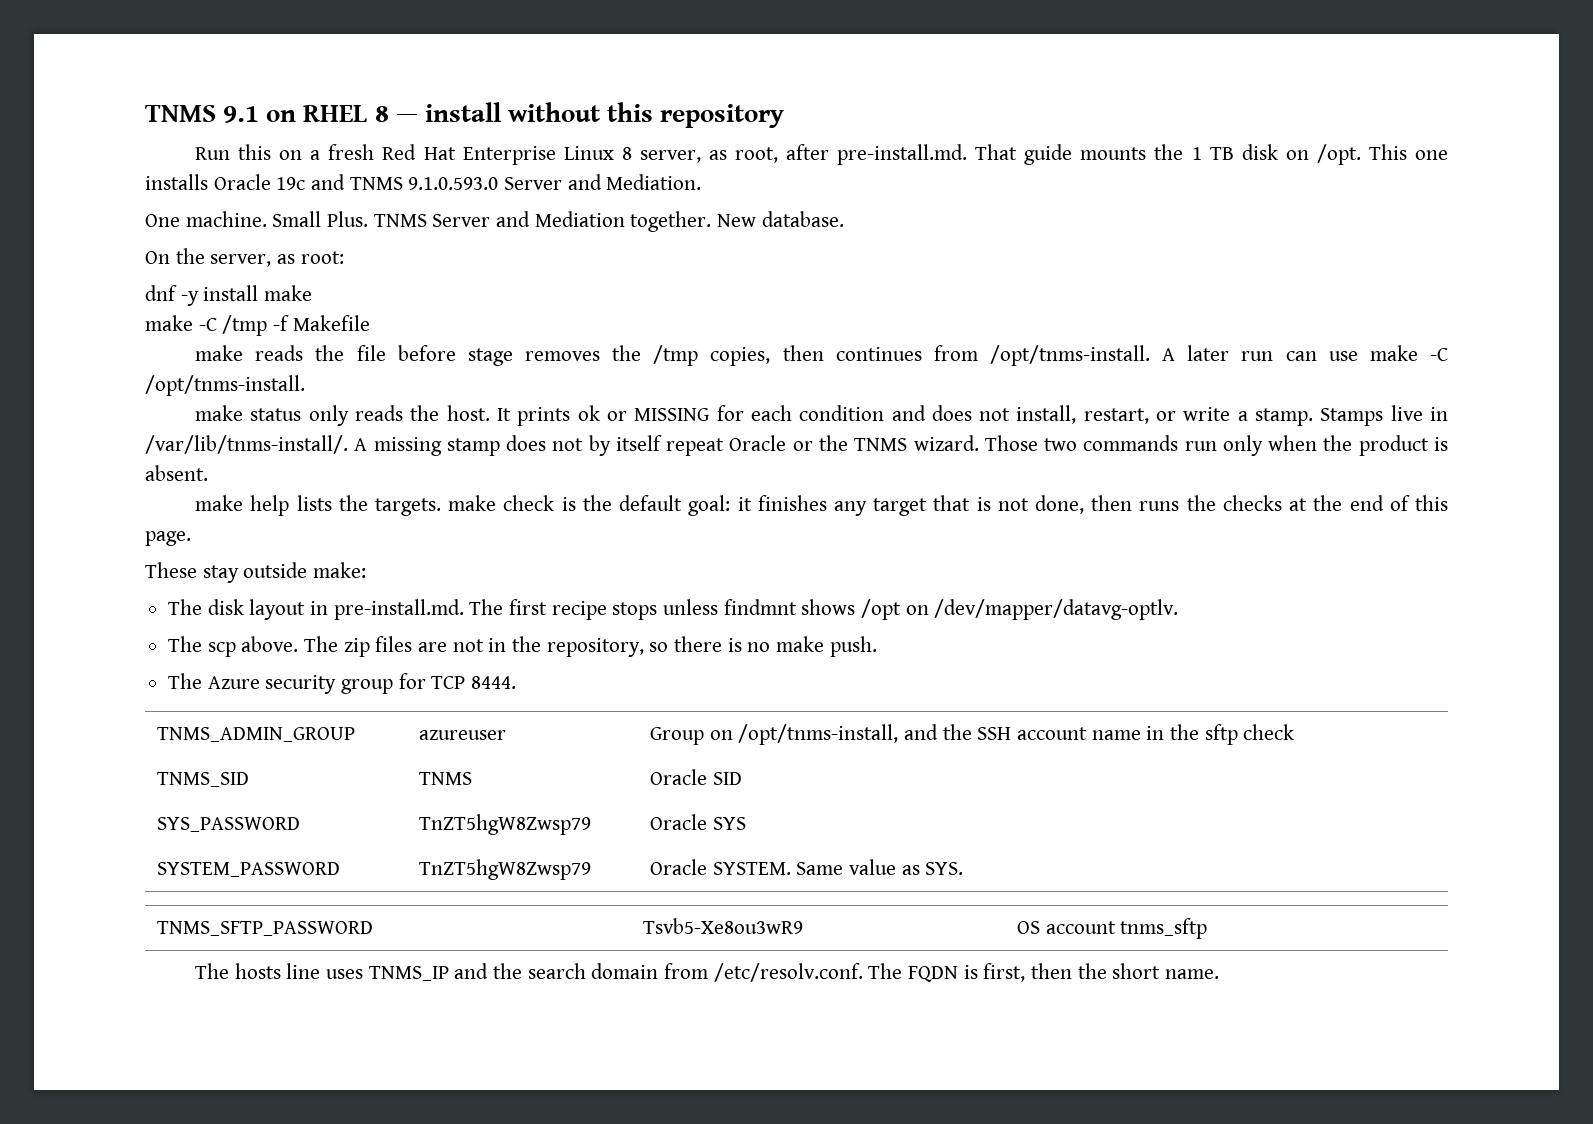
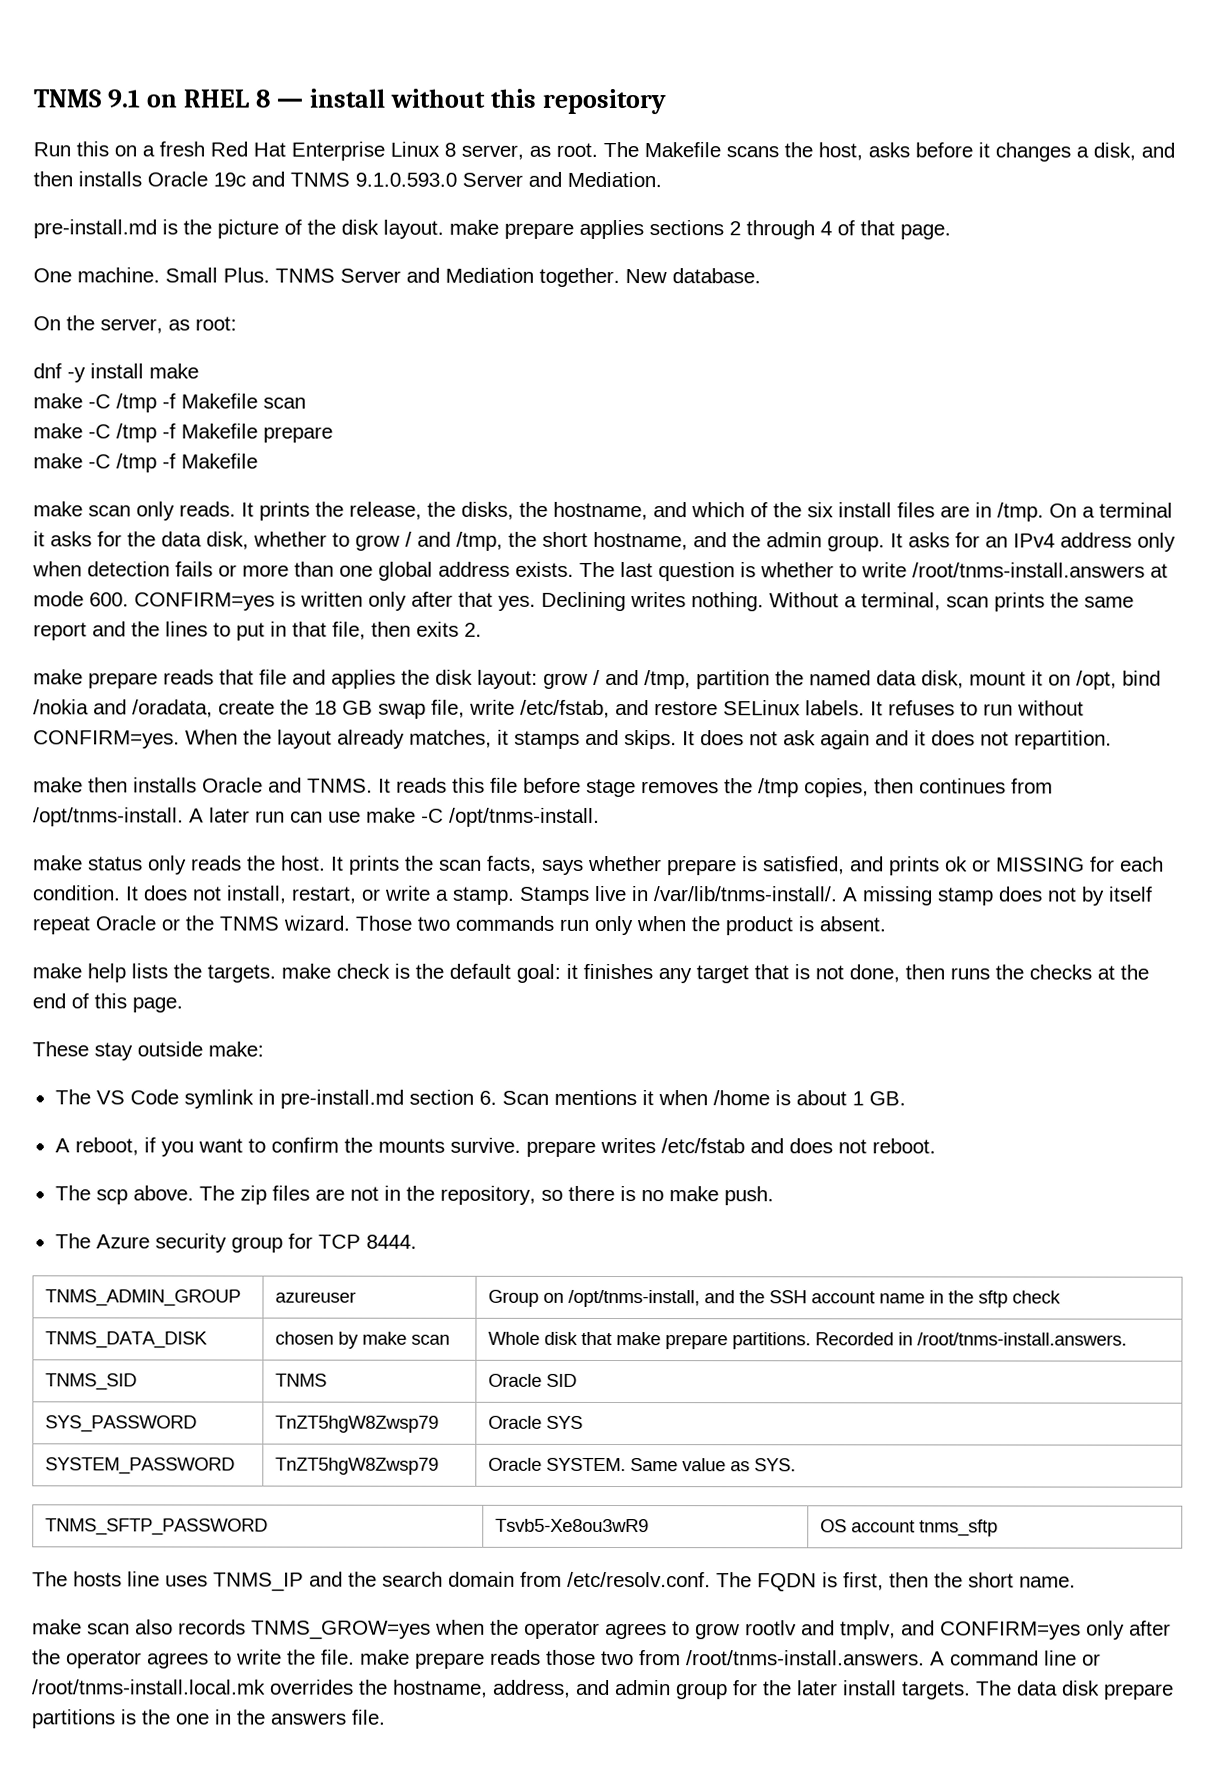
- Run this on a fresh Red Hat Enterprise Linux 8 server, as root, after pre-install.md. That guide mounts the 1 TB disk on /opt. This one installs Oracle 19c and TNMS 9.1.0.593.0 Server and Mediation.
+ Run this on a fresh Red Hat Enterprise Linux 8 server, as root. The Makefile scans the host, asks before it changes a disk, and then installs Oracle 19c and TNMS 9.1.0.593.0 Server and Mediation.
+ pre-install.md is the picture of the disk layout. make prepare applies sections 2 through 4 of that page.
+ make -C /tmp -f Makefile scan
+ make -C /tmp -f Makefile prepare
  make -C /tmp -f Makefile
- make reads the file before stage removes the /tmp copies, then continues from /opt/tnms-install.
+ make scan only reads. It prints the release, the disks, the hostname, and which of the six install files are in /tmp. On a terminal it asks for the data disk, whether to grow / and /tmp, the short hostname, and the admin group. It asks for an IPv4 address only when detection fails or more than one global address exists. The last question is whether to write /root/tnms-install.answers at mode 600. CONFIRM=yes is written only after that yes. Declining writes nothing. Without a terminal, scan prints the same report and the lines to put in that file, then exits 2.
+ make prepare reads that file and applies the disk layout: grow / and /tmp, partition the named data disk, mount it on /opt, bind /nokia and /oradata, create the 18 GB swap file, write /etc/fstab, and restore SELinux labels. It refuses to run without CONFIRM=yes. When the layout already matches, it stamps and skips. It does not ask again and it does not repartition.
+ make then installs Oracle and TNMS. It reads this file before stage removes the /tmp copies, then continues from /opt/tnms-install.
- It prints ok or MISSING for each condition and does not install, restart, or write a stamp.
+ It prints the scan facts, says whether prepare is satisfied, and prints ok or MISSING for each condition. It does not install, restart, or write a stamp.
- The disk layout in pre-install.md. The first recipe stops unless findmnt shows /opt on /dev/mapper/datavg-optlv.
+ The VS Code symlink in pre-install.md section 6. Scan mentions it when /home is about 1 GB.
+ A reboot, if you want to confirm the mounts survive. prepare writes /etc/fstab and does not reboot.
+ TNMS_DATA_DISK | chosen by make scan | Whole disk that make prepare partitions. Recorded in /root/tnms-install.answers.
+ make scan also records TNMS_GROW=yes when the operator agrees to grow rootlv and tmplv, and CONFIRM=yes only after the operator agrees to write the file. make prepare reads those two from /root/tnms-install.answers. A command line or /root/tnms-install.local.mk overrides the hostname, address, and admin group for the later install targets. The data disk prepare partitions is the one in the answers file.

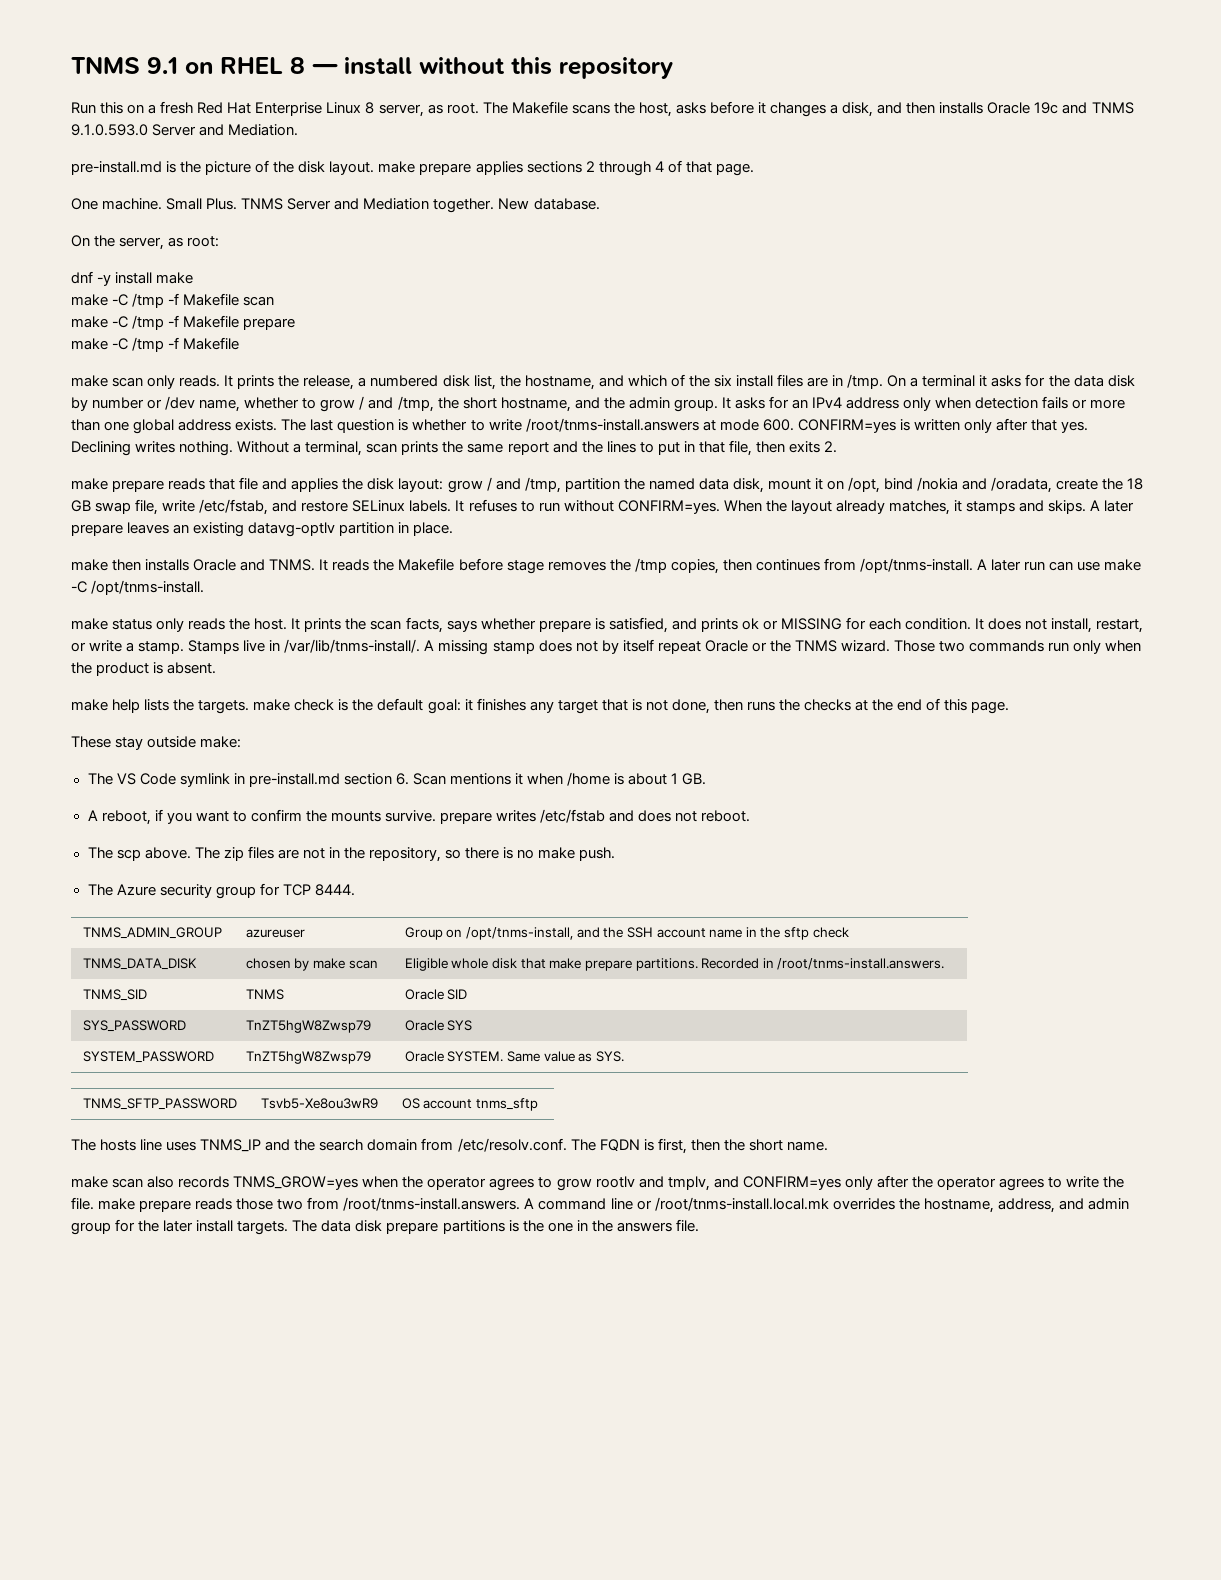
- It prints the release, the disks, the hostname, and which of the six install files are in /tmp.
+ It prints the release, a numbered disk list, the hostname, and which of the six install files are in /tmp.
- On a terminal it asks for the data disk, whether to grow / and /tmp, the short hostname, and the admin group.
+ On a terminal it asks for the data disk by number or /dev name, whether to grow / and /tmp, the short hostname, and the admin group.
- It does not ask again and it does not repartition.
+ A later prepare leaves an existing datavg-optlv partition in place.
- It reads this file before stage removes the /tmp copies, then continues from /opt/tnms-install.
+ It reads the Makefile before stage removes the /tmp copies, then continues from /opt/tnms-install.
- TNMS_DATA_DISK | chosen by make scan | Whole disk that make prepare partitions. Recorded in /root/tnms-install.answers.
+ TNMS_DATA_DISK | chosen by make scan | Eligible whole disk that make prepare partitions. Recorded in /root/tnms-install.answers.

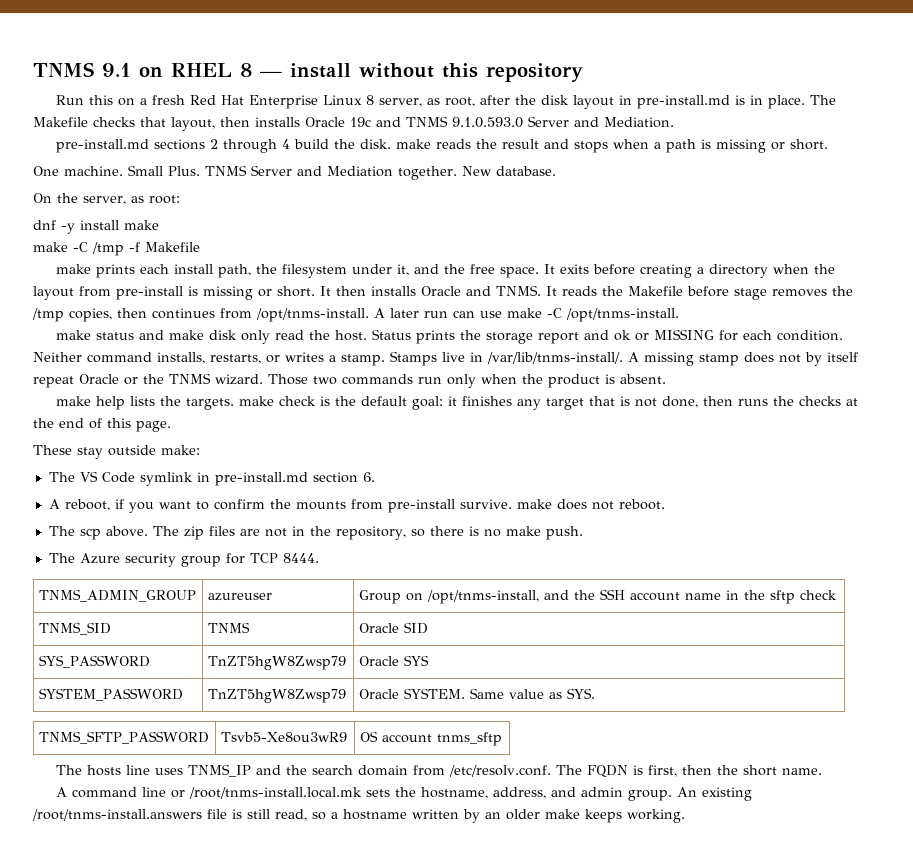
- Run this on a fresh Red Hat Enterprise Linux 8 server, as root. The Makefile scans the host, asks before it changes a disk, and then installs Oracle 19c and TNMS 9.1.0.593.0 Server and Mediation.
+ Run this on a fresh Red Hat Enterprise Linux 8 server, as root, after the disk layout in pre-install.md is in place. The Makefile checks that layout, then installs Oracle 19c and TNMS 9.1.0.593.0 Server and Mediation.
- pre-install.md is the picture of the disk layout. make prepare applies sections 2 through 4 of that page.
+ pre-install.md sections 2 through 4 build the disk. make reads the result and stops when a path is missing or short.
- make -C /tmp -f Makefile scan
- make -C /tmp -f Makefile prepare
  make -C /tmp -f Makefile
- make scan only reads. It prints the release, a numbered disk list, the hostname, and which of the six install files are in /tmp. On a terminal it asks for the data disk by number or /dev name, whether to grow / and /tmp, the short hostname, and the admin group. It asks for an IPv4 address only when detection fails or more than one global address exists. The last question is whether to write /root/tnms-install.answers at mode 600. CONFIRM=yes is written only after that yes. Declining writes nothing. Without a terminal, scan prints the same report and the lines to put in that file, then exits 2.
- make prepare reads that file and applies the disk layout: grow / and /tmp, partition the named data disk, mount it on /opt, bind /nokia and /oradata, create the 18 GB swap file, write /etc/fstab, and restore SELinux labels. It refuses to run without CONFIRM=yes. When the layout already matches, it stamps and skips. A later prepare leaves an existing datavg-optlv partition in place.
- make then installs Oracle and TNMS.
+ make prints each install path, the filesystem under it, and the free space. It exits before creating a directory when the layout from pre-install is missing or short. It then installs Oracle and TNMS.
- make status only reads the host.
+ make status and make disk only read the host.
- It prints the scan facts, says whether prepare is satisfied, and prints ok or MISSING for each condition.
+ Status prints the storage report and ok or MISSING for each condition.
- It does not install, restart, or write a stamp.
+ Neither command installs, restarts, or writes a stamp.
- The VS Code symlink in pre-install.md section 6. Scan mentions it when /home is about 1 GB.
+ The VS Code symlink in pre-install.md section 6.
- A reboot, if you want to confirm the mounts survive. prepare writes /etc/fstab and does not reboot.
+ A reboot, if you want to confirm the mounts from pre-install survive. make does not reboot.
- TNMS_DATA_DISK | chosen by make scan | Eligible whole disk that make prepare partitions. Recorded in /root/tnms-install.answers.
- make scan also records TNMS_GROW=yes when the operator agrees to grow rootlv and tmplv, and CONFIRM=yes only after the operator agrees to write the file. make prepare reads those two from /root/tnms-install.answers. A command line or /root/tnms-install.local.mk overrides the hostname, address, and admin group for the later install targets. The data disk prepare partitions is the one in the answers file.
+ A command line or /root/tnms-install.local.mk sets the hostname, address, and admin group. An existing /root/tnms-install.answers file is still read, so a hostname written by an older make keeps working.

